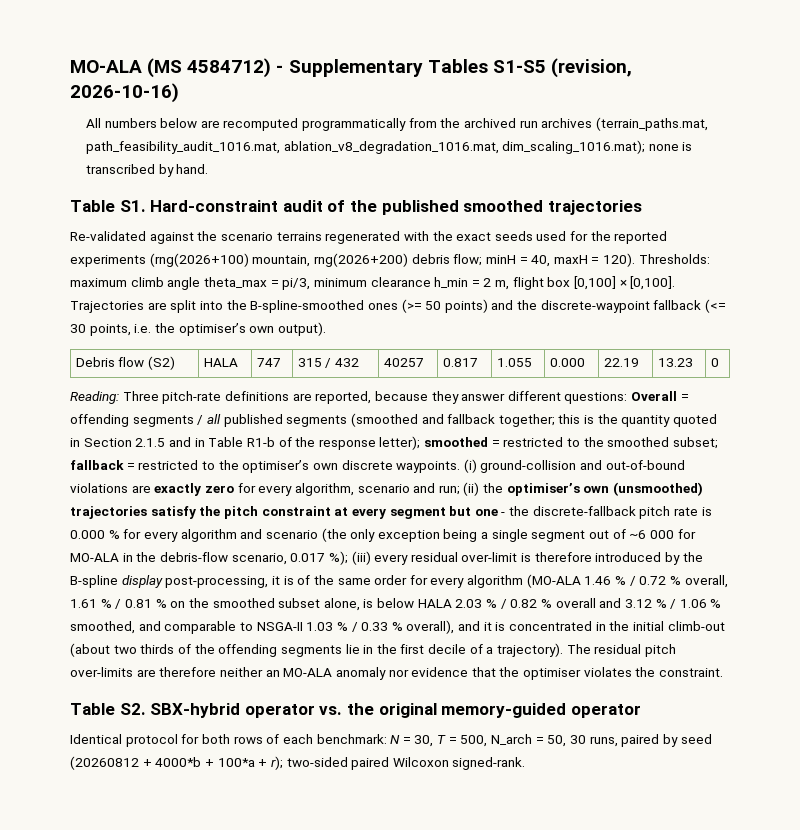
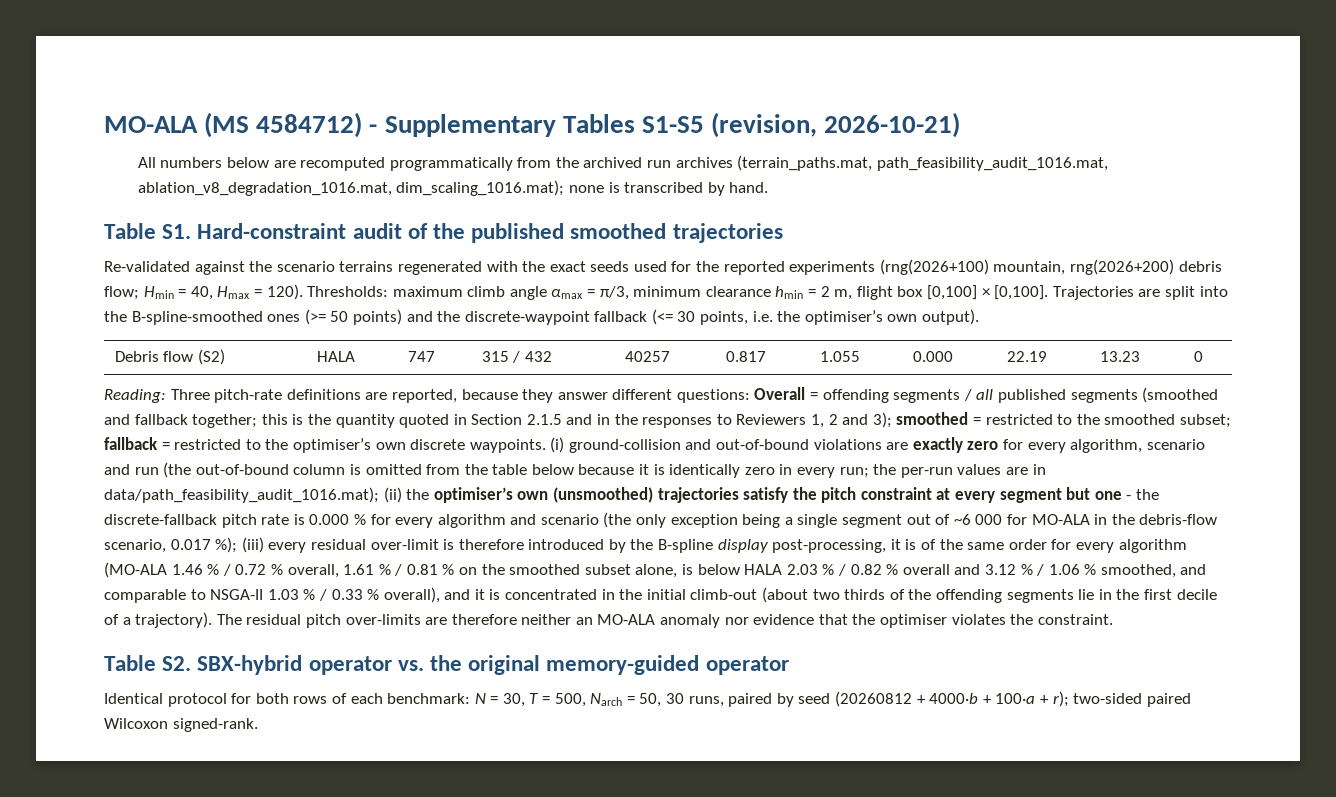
- MO-ALA (MS 4584712) - Supplementary Tables S1-S5 (revision, 2026-10-16)
+ MO-ALA (MS 4584712) - Supplementary Tables S1-S5 (revision, 2026-10-21)
- Re-validated against the scenario terrains regenerated with the exact seeds used for the reported experiments (rng(2026+100) mountain, rng(2026+200) debris flow; minH = 40, maxH = 120).
+ Re-validated against the scenario terrains regenerated with the exact seeds used for the reported experiments (rng(2026+100) mountain, rng(2026+200) debris flow; Hmin = 40, Hmax = 120).
- Thresholds: maximum climb angle theta_max = pi/3, minimum clearance h_min = 2 m, flight box [0,100] × [0,100].
+ Thresholds: maximum climb angle αmax = π/3, minimum clearance hmin = 2 m, flight box [0,100] × [0,100].
- Reading: Three pitch-rate definitions are reported, because they answer different questions: Overall = offending segments / all published segments (smoothed and fallback together; this is the quantity quoted in Section 2.1.5 and in Table R1-b of the response letter); smoothed = restricted to the smoothed subset; fallback = restricted to the optimiser’s own discrete waypoints.
+ Reading: Three pitch-rate definitions are reported, because they answer different questions: Overall = offending segments / all published segments (smoothed and fallback together; this is the quantity quoted in Section 2.1.5 and in the responses to Reviewers 1, 2 and 3); smoothed = restricted to the smoothed subset; fallback = restricted to the optimiser’s own discrete waypoints.
- (i) ground-collision and out-of-bound violations are exactly zero for every algorithm, scenario and run;
+ (i) ground-collision and out-of-bound violations are exactly zero for every algorithm, scenario and run (the out-of-bound column is omitted from the table below because it is identically zero in every run; the per-run values are in data/path_feasibility_audit_1016.mat);
- Identical protocol for both rows of each benchmark: N = 30, T = 500, N_arch = 50, 30 runs, paired by seed (20260812 + 4000*b + 100*a + r); two-sided paired Wilcoxon signed-rank.
+ Identical protocol for both rows of each benchmark: N = 30, T = 500, Narch = 50, 30 runs, paired by seed (20260812 + 4000·b + 100·a + r); two-sided paired Wilcoxon signed-rank.

